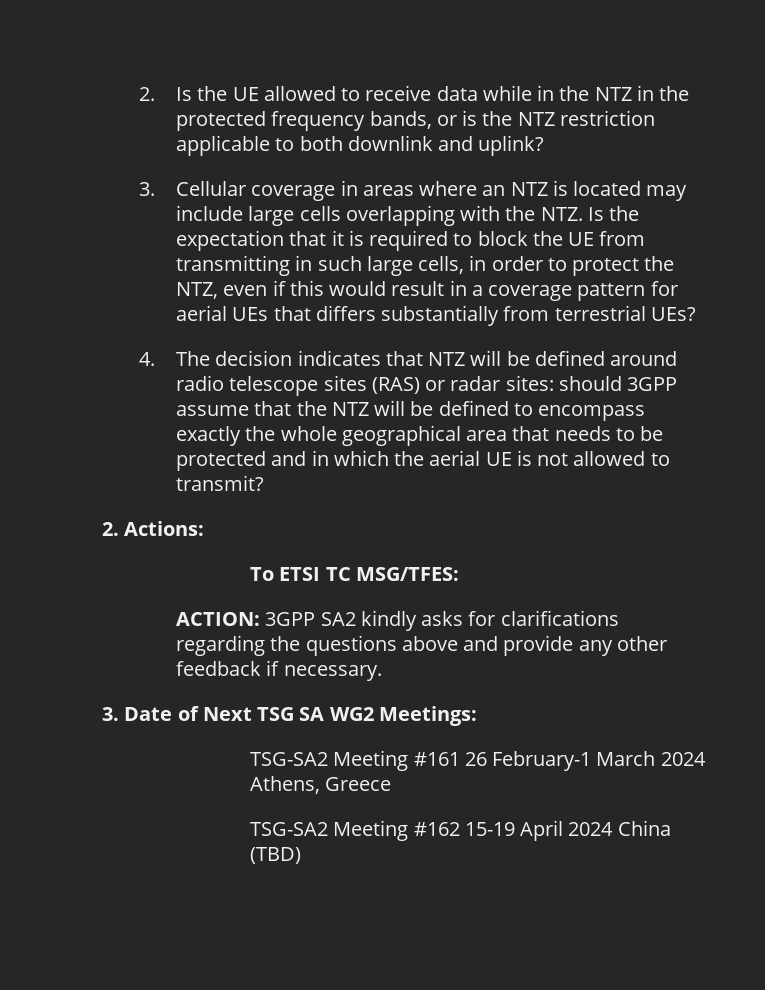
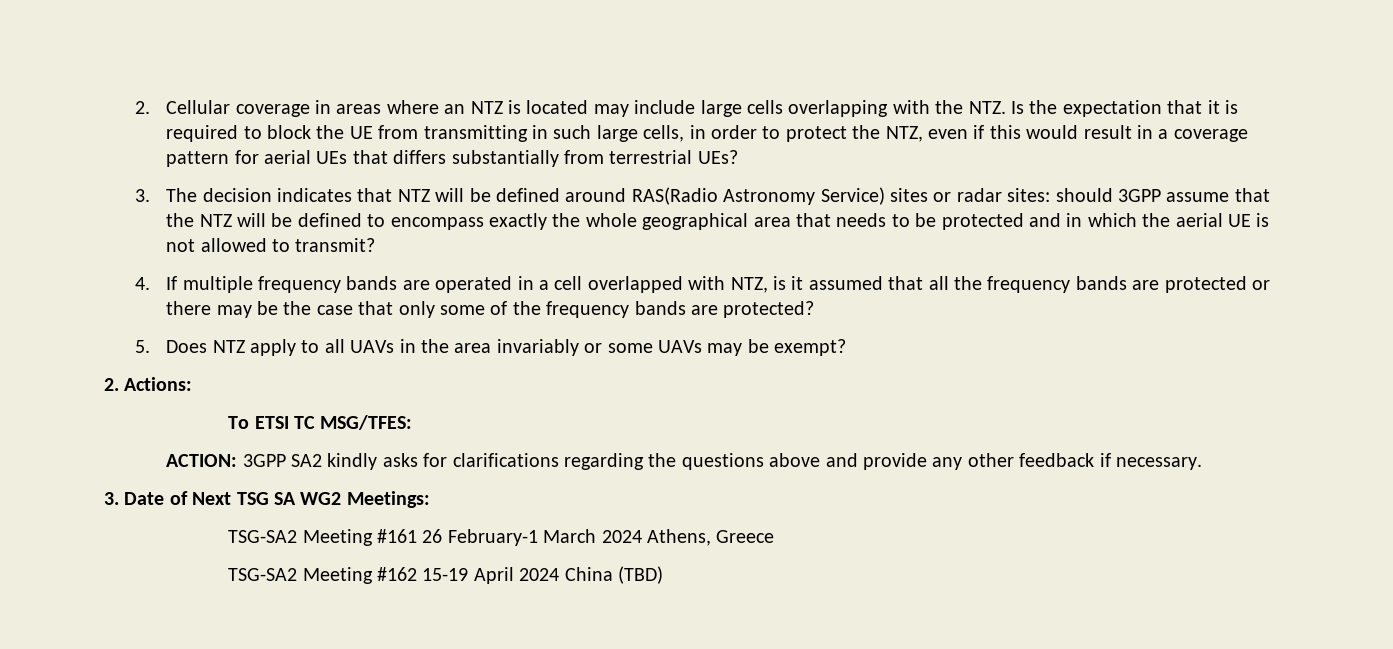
- 2. Is the UE allowed to receive data while in the NTZ in the protected frequency bands, or is the NTZ restriction applicable to both downlink and uplink?
- 3. Cellular coverage in areas where an NTZ is located may include large cells overlapping with the NTZ. Is the expectation that it is required to block the UE from transmitting in such large cells, in order to protect the NTZ, even if this would result in a coverage pattern for aerial UEs that differs substantially from terrestrial UEs?
+ 2. Cellular coverage in areas where an NTZ is located may include large cells overlapping with the NTZ. Is the expectation that it is required to block the UE from transmitting in such large cells, in order to protect the NTZ, even if this would result in a coverage pattern for aerial UEs that differs substantially from terrestrial UEs?
- 4. The decision indicates that NTZ will be defined around radio telescope sites (RAS) or radar sites: should 3GPP assume that the NTZ will be defined to encompass exactly the whole geographical area that needs to be protected and in which the aerial UE is not allowed to transmit?
+ 3. The decision indicates that NTZ will be defined around RAS(Radio Astronomy Service) sites or radar sites: should 3GPP assume that the NTZ will be defined to encompass exactly the whole geographical area that needs to be protected and in which the aerial UE is not allowed to transmit?
+ 4. If multiple frequency bands are operated in a cell overlapped with NTZ, is it assumed that all the frequency bands are protected or there may be the case that only some of the frequency bands are protected?
+ 5. Does NTZ apply to all UAVs in the area invariably or some UAVs may be exempt?

